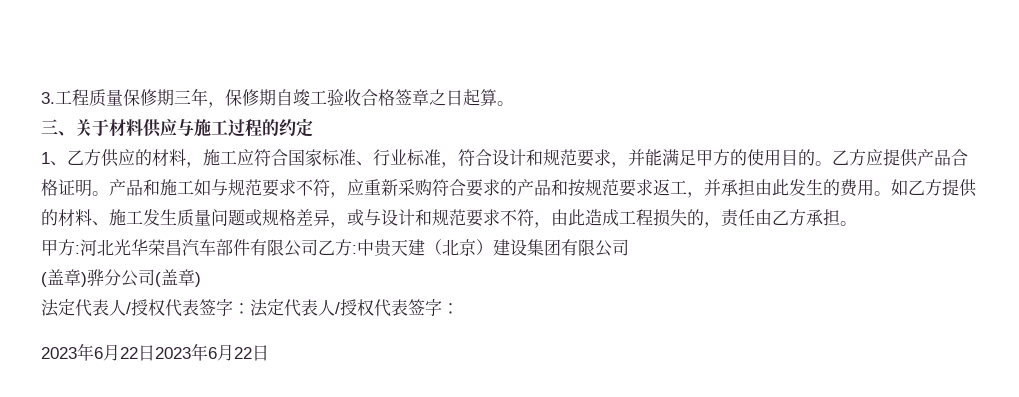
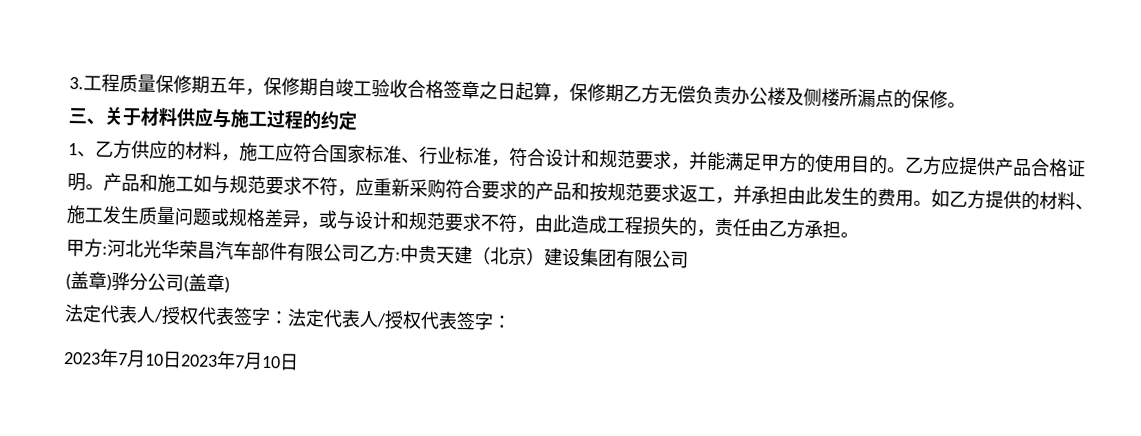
- 3.工程质量保修期三年，保修期自竣工验收合格签章之日起算。
+ 3.工程质量保修期五年，保修期自竣工验收合格签章之日起算，保修期乙方无偿负责办公楼及侧楼所漏点的保修。
- 2023年6月22日2023年6月22日
+ 2023年7月10日2023年7月10日

